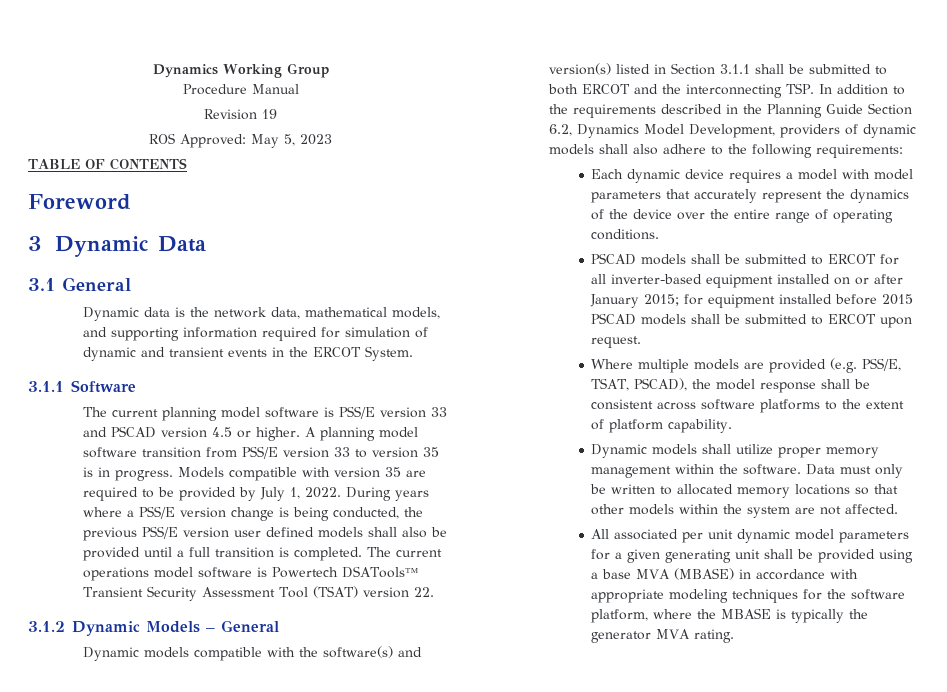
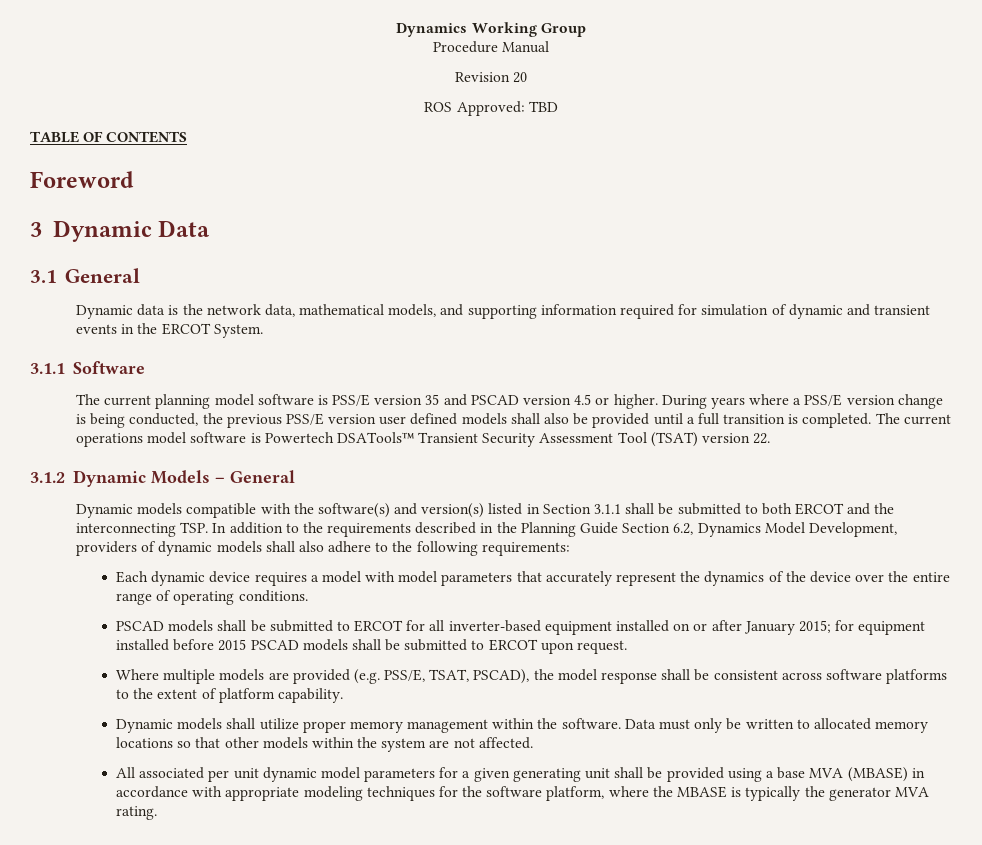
- Revision 19
+ Revision 20
- ROS Approved: May 5, 2023
+ ROS Approved: TBD
- The current planning model software is PSS/E version 33 and PSCAD version 4.5 or higher.
+ The current planning model software is PSS/E version 35 and PSCAD version 4.5 or higher.
- A planning model software transition from PSS/E version 33 to version 35 is in progress. Models compatible with version 35 are required to be provided by July 1, 2022.

